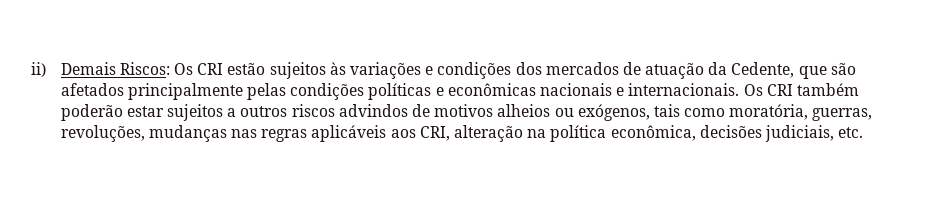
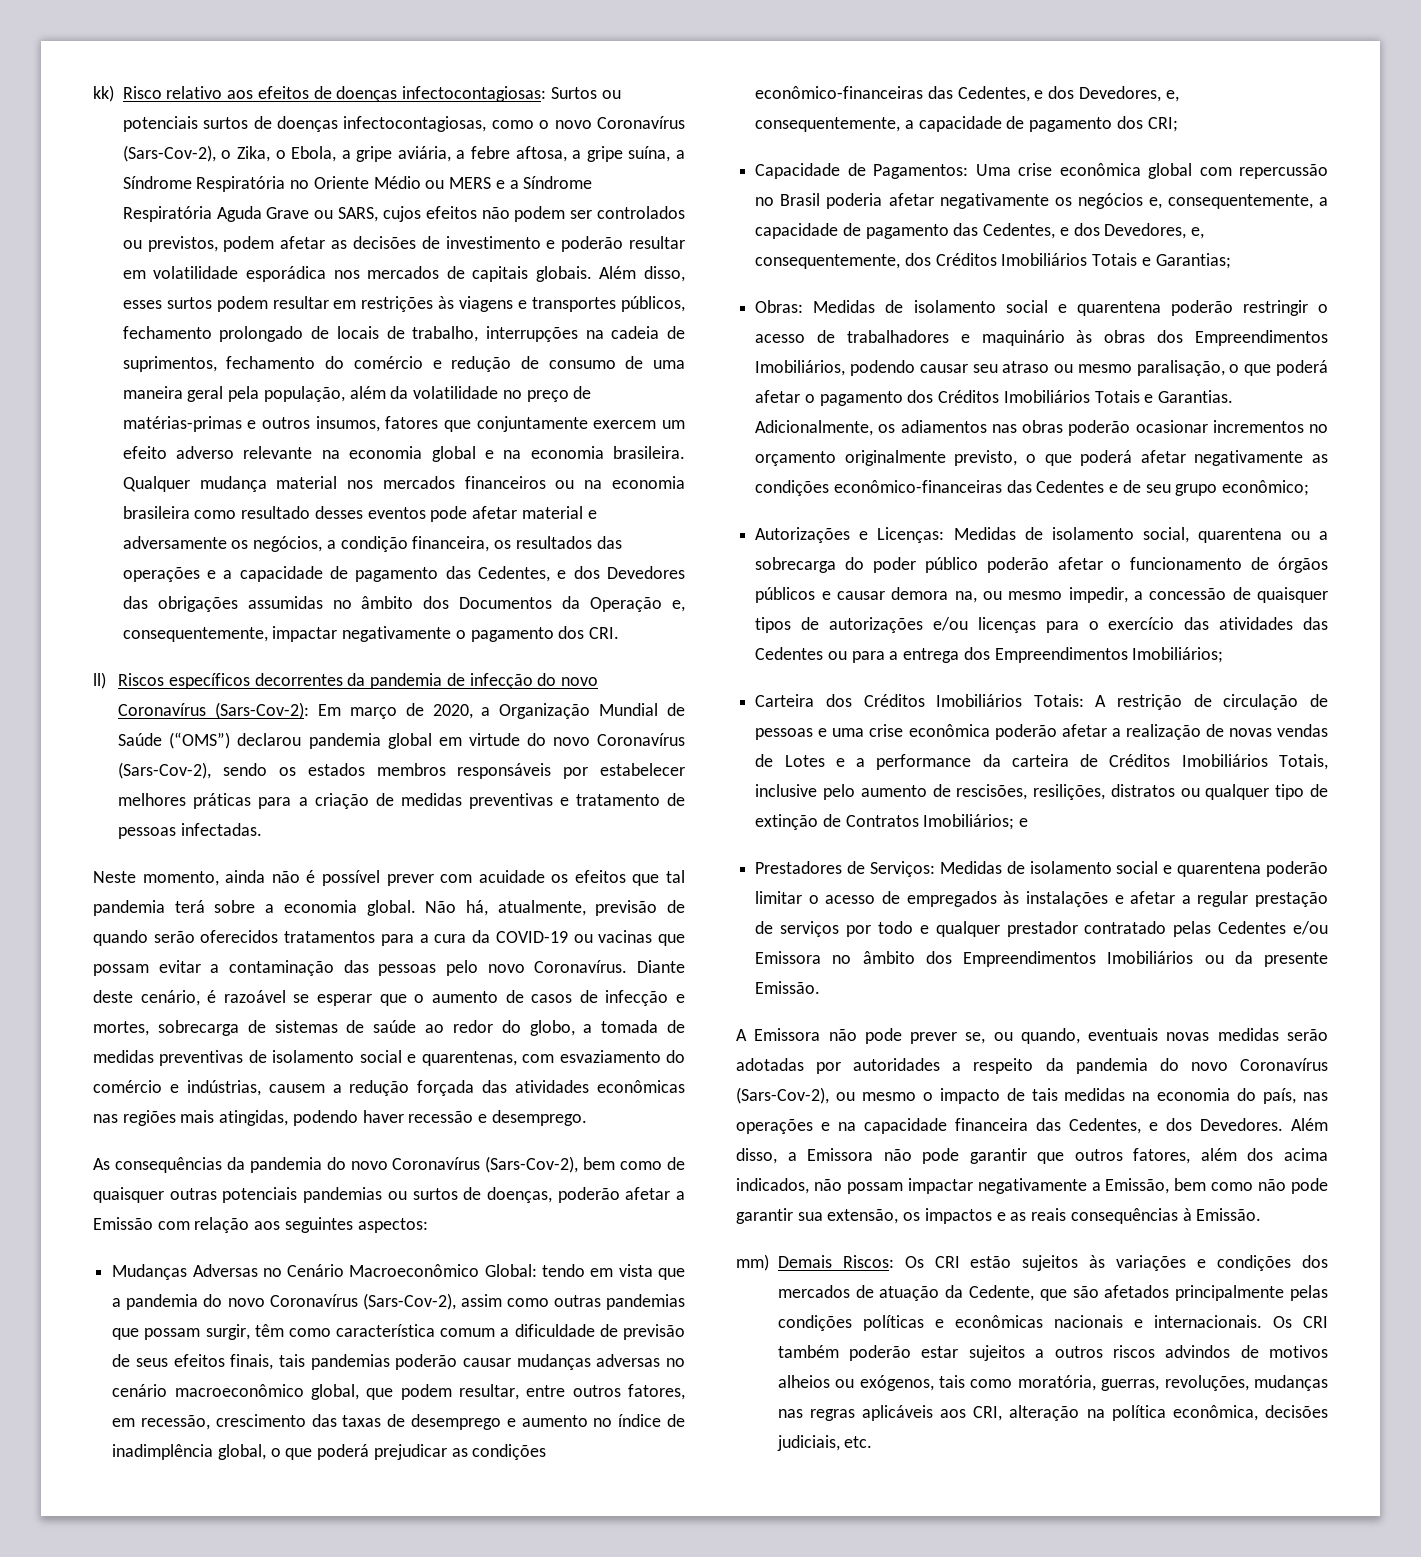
- ii) Demais Riscos: Os CRI estão sujeitos às variações e condições dos mercados de atuação da Cedente, que são afetados principalmente pelas condições políticas e econômicas nacionais e internacionais.
+ kk) Risco relativo aos efeitos de doenças infectocontagiosas: Surtos ou potenciais surtos de doenças infectocontagiosas, como o novo Coronavírus (Sars-Cov-2), o Zika, o Ebola, a gripe aviária, a febre aftosa, a gripe suína, a Síndrome Respiratória no Oriente Médio ou MERS e a Síndrome Respiratória Aguda Grave ou SARS, cujos efeitos não podem ser controlados ou previstos, podem afetar as decisões de investimento e poderão resultar em volatilidade esporádica nos mercados de capitais globais. Além disso, esses surtos podem resultar em restrições às viagens e transportes públicos, fechamento prolongado de locais de trabalho, interrupções na cadeia de suprimentos, fechamento do comércio e redução de consumo de uma maneira geral pela população, além da volatilidade no preço de matérias-primas e outros insumos, fatores que conjuntamente exercem um efeito adverso relevante na economia global e na economia brasileira. Qualquer mudança material nos mercados financeiros ou na economia brasileira como resultado desses eventos pode afetar material e adversamente os negócios, a condição financeira, os resultados das operações e a capacidade de pagamento das Cedentes, e dos Devedores das obrigações assumidas no âmbito dos Documentos da Operação e, consequentemente, impactar negativamente o pagamento dos CRI.
+ ll) Riscos específicos decorrentes da pandemia de infecção do novo Coronavírus (Sars-Cov-2): Em março de 2020, a Organização Mundial de Saúde (“OMS”) declarou pandemia global em virtude do novo Coronavírus (Sars-Cov-2), sendo os estados membros responsáveis por estabelecer melhores práticas para a criação de medidas preventivas e tratamento de pessoas infectadas.
+ Neste momento, ainda não é possível prever com acuidade os efeitos que tal pandemia terá sobre a economia global. Não há, atualmente, previsão de quando serão oferecidos tratamentos para a cura da COVID-19 ou vacinas que possam evitar a contaminação das pessoas pelo novo Coronavírus. Diante deste cenário, é razoável se esperar que o aumento de casos de infecção e mortes, sobrecarga de sistemas de saúde ao redor do globo, a tomada de medidas preventivas de isolamento social e quarentenas, com esvaziamento do comércio e indústrias, causem a redução forçada das atividades econômicas nas regiões mais atingidas, podendo haver recessão e desemprego.
+ As consequências da pandemia do novo Coronavírus (Sars-Cov-2), bem como de quaisquer outras potenciais pandemias ou surtos de doenças, poderão afetar a Emissão com relação aos seguintes aspectos:
+ Mudanças Adversas no Cenário Macroeconômico Global: tendo em vista que a pandemia do novo Coronavírus (Sars-Cov-2), assim como outras pandemias que possam surgir, têm como característica comum a dificuldade de previsão de seus efeitos finais, tais pandemias poderão causar mudanças adversas no cenário macroeconômico global, que podem resultar, entre outros fatores, em recessão, crescimento das taxas de desemprego e aumento no índice de inadimplência global, o que poderá prejudicar as condições econômico-financeiras das Cedentes, e dos Devedores, e, consequentemente, a capacidade de pagamento dos CRI;
+ Capacidade de Pagamentos: Uma crise econômica global com repercussão no Brasil poderia afetar negativamente os negócios e, consequentemente, a capacidade de pagamento das Cedentes, e dos Devedores, e, consequentemente, dos Créditos Imobiliários Totais e Garantias;
+ Obras: Medidas de isolamento social e quarentena poderão restringir o acesso de trabalhadores e maquinário às obras dos Empreendimentos Imobiliários, podendo causar seu atraso ou mesmo paralisação, o que poderá afetar o pagamento dos Créditos Imobiliários Totais e Garantias. Adicionalmente, os adiamentos nas obras poderão ocasionar incrementos no orçamento originalmente previsto, o que poderá afetar negativamente as condições econômico-financeiras das Cedentes e de seu grupo econômico;
+ Autorizações e Licenças: Medidas de isolamento social, quarentena ou a sobrecarga do poder público poderão afetar o funcionamento de órgãos públicos e causar demora na, ou mesmo impedir, a concessão de quaisquer tipos de autorizações e/ou licenças para o exercício das atividades das Cedentes ou para a entrega dos Empreendimentos Imobiliários;
+ Carteira dos Créditos Imobiliários Totais: A restrição de circulação de pessoas e uma crise econômica poderão afetar a realização de novas vendas de Lotes e a performance da carteira de Créditos Imobiliários Totais, inclusive pelo aumento de rescisões, resilições, distratos ou qualquer tipo de extinção de Contratos Imobiliários; e
+ Prestadores de Serviços: Medidas de isolamento social e quarentena poderão limitar o acesso de empregados às instalações e afetar a regular prestação de serviços por todo e qualquer prestador contratado pelas Cedentes e/ou Emissora no âmbito dos Empreendimentos Imobiliários ou da presente Emissão.
+ A Emissora não pode prever se, ou quando, eventuais novas medidas serão adotadas por autoridades a respeito da pandemia do novo Coronavírus (Sars-Cov-2), ou mesmo o impacto de tais medidas na economia do país, nas operações e na capacidade financeira das Cedentes, e dos Devedores. Além disso, a Emissora não pode garantir que outros fatores, além dos acima indicados, não possam impactar negativamente a Emissão, bem como não pode garantir sua extensão, os impactos e as reais consequências à Emissão.
+ mm) Demais Riscos: Os CRI estão sujeitos às variações e condições dos mercados de atuação da Cedente, que são afetados principalmente pelas condições políticas e econômicas nacionais e internacionais.

